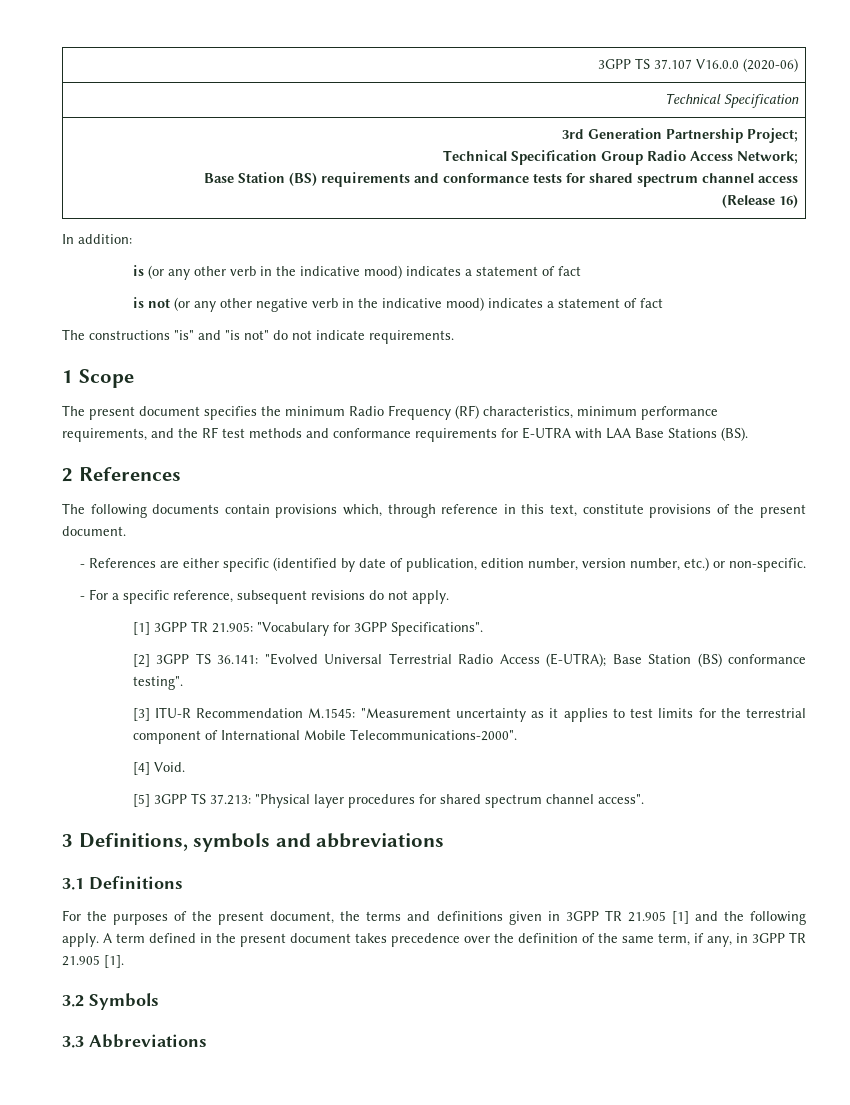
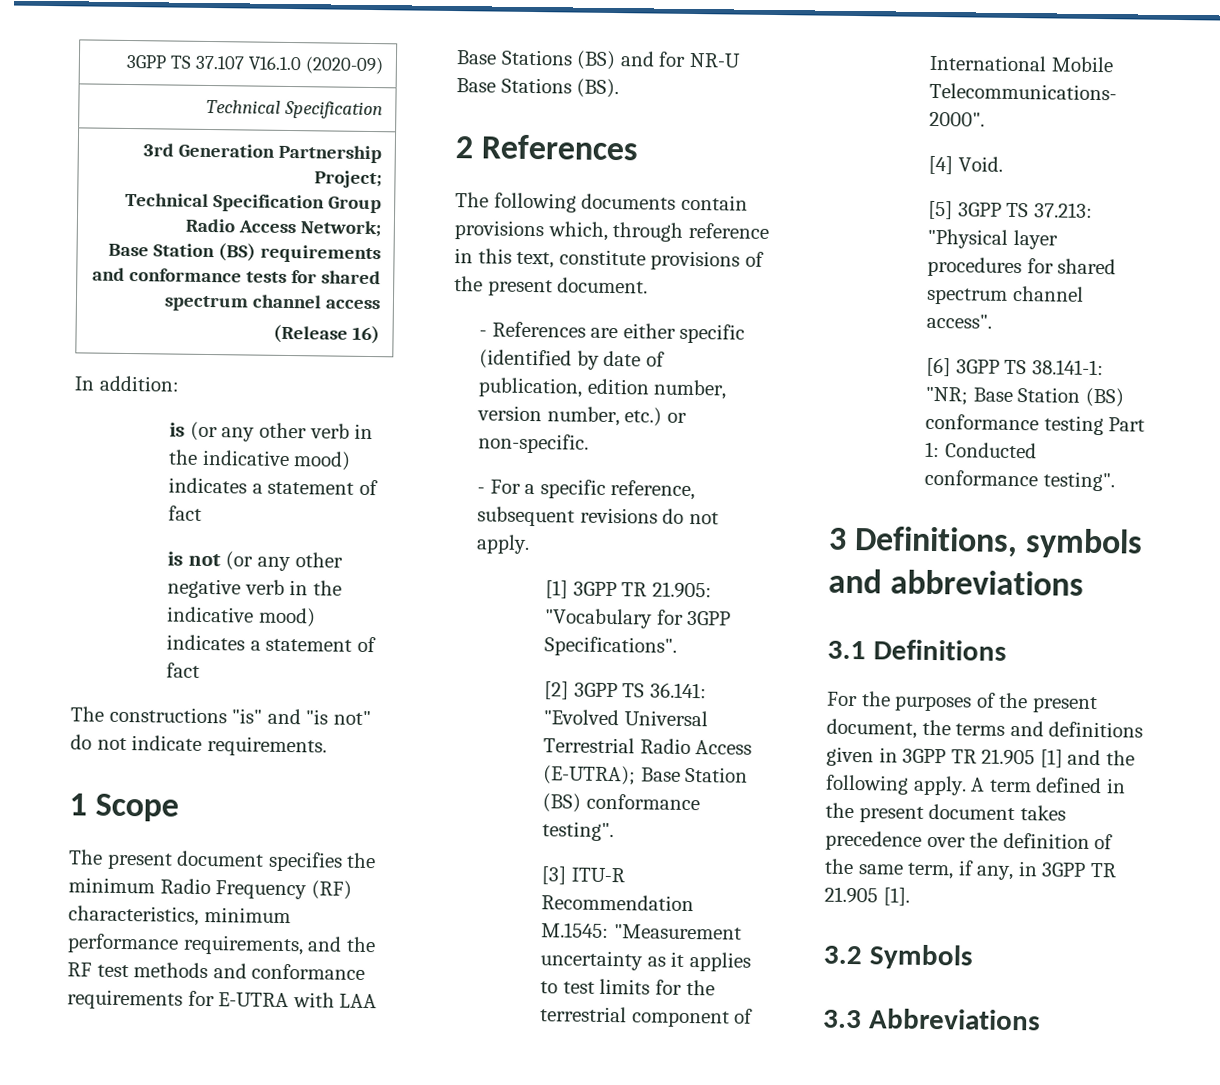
- 3GPP TS 37.107 V16.0.0 (2020-06)
+ 3GPP TS 37.107 V16.1.0 (2020-09)
- The present document specifies the minimum Radio Frequency (RF) characteristics, minimum performance requirements, and the RF test methods and conformance requirements for E-UTRA with LAA Base Stations (BS).
+ The present document specifies the minimum Radio Frequency (RF) characteristics, minimum performance requirements, and the RF test methods and conformance requirements for E-UTRA with LAA Base Stations (BS) and for NR-U Base Stations (BS).
+ [6] 3GPP TS 38.141-1: "NR; Base Station (BS) conformance testing Part 1: Conducted conformance testing".

